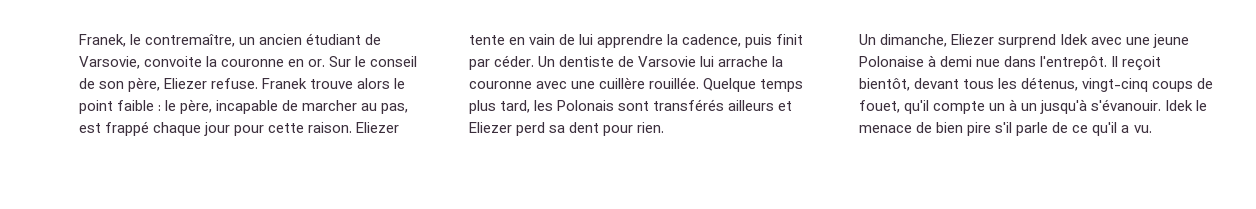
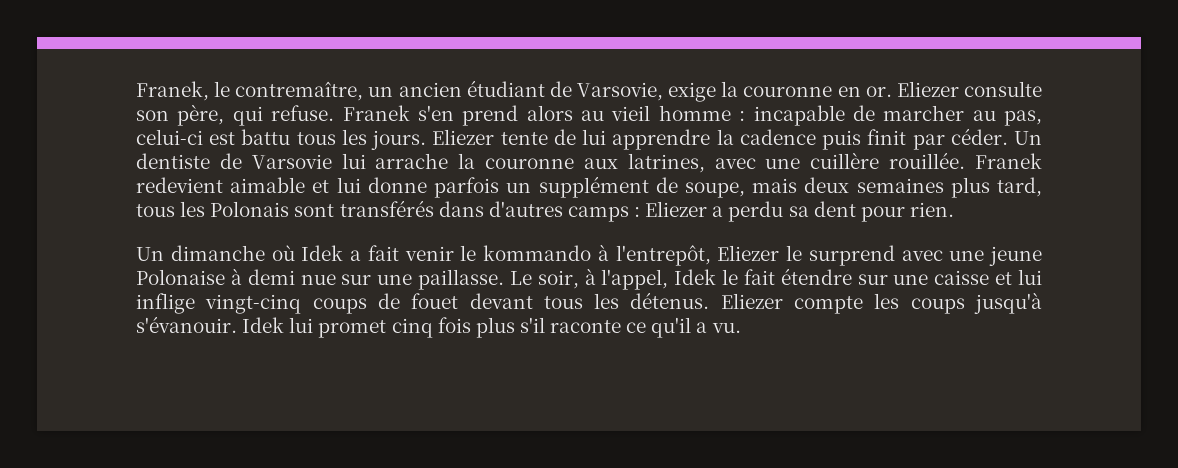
- Franek, le contremaître, un ancien étudiant de Varsovie, convoite la couronne en or.
+ Franek, le contremaître, un ancien étudiant de Varsovie, exige la couronne en or.
- Sur le conseil de son père, Eliezer refuse.
+ Eliezer consulte son père, qui refuse.
- Franek trouve alors le point faible : le père, incapable de marcher au pas, est frappé chaque jour pour cette raison. Eliezer tente en vain de lui apprendre la cadence, puis finit par céder.
+ Franek s'en prend alors au vieil homme : incapable de marcher au pas, celui-ci est battu tous les jours. Eliezer tente de lui apprendre la cadence puis finit par céder.
- Un dentiste de Varsovie lui arrache la couronne avec une cuillère rouillée.
+ Un dentiste de Varsovie lui arrache la couronne aux latrines, avec une cuillère rouillée.
- Quelque temps plus tard, les Polonais sont transférés ailleurs et Eliezer perd sa dent pour rien.
+ Franek redevient aimable et lui donne parfois un supplément de soupe, mais deux semaines plus tard, tous les Polonais sont transférés dans d'autres camps : Eliezer a perdu sa dent pour rien.
- Un dimanche, Eliezer surprend Idek avec une jeune Polonaise à demi nue dans l'entrepôt. Il reçoit bientôt, devant tous les détenus, vingt-cinq coups de fouet, qu'il compte un à un jusqu'à s'évanouir. Idek le menace de bien pire s'il parle de ce qu'il a vu.
+ Un dimanche où Idek a fait venir le kommando à l'entrepôt, Eliezer le surprend avec une jeune Polonaise à demi nue sur une paillasse. Le soir, à l'appel, Idek le fait étendre sur une caisse et lui inflige vingt-cinq coups de fouet devant tous les détenus. Eliezer compte les coups jusqu'à s'évanouir. Idek lui promet cinq fois plus s'il raconte ce qu'il a vu.

